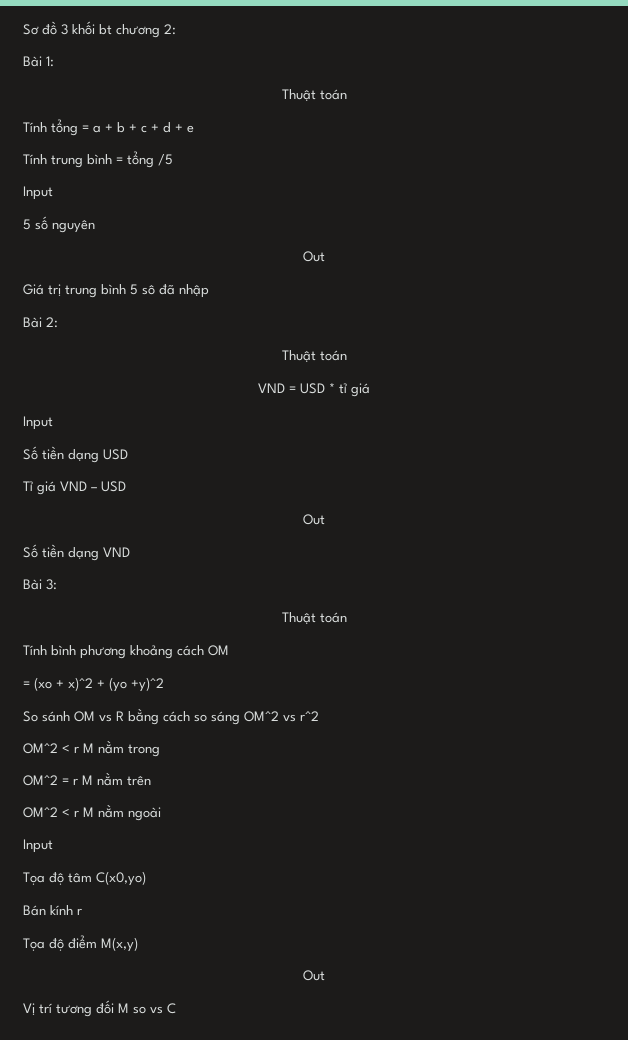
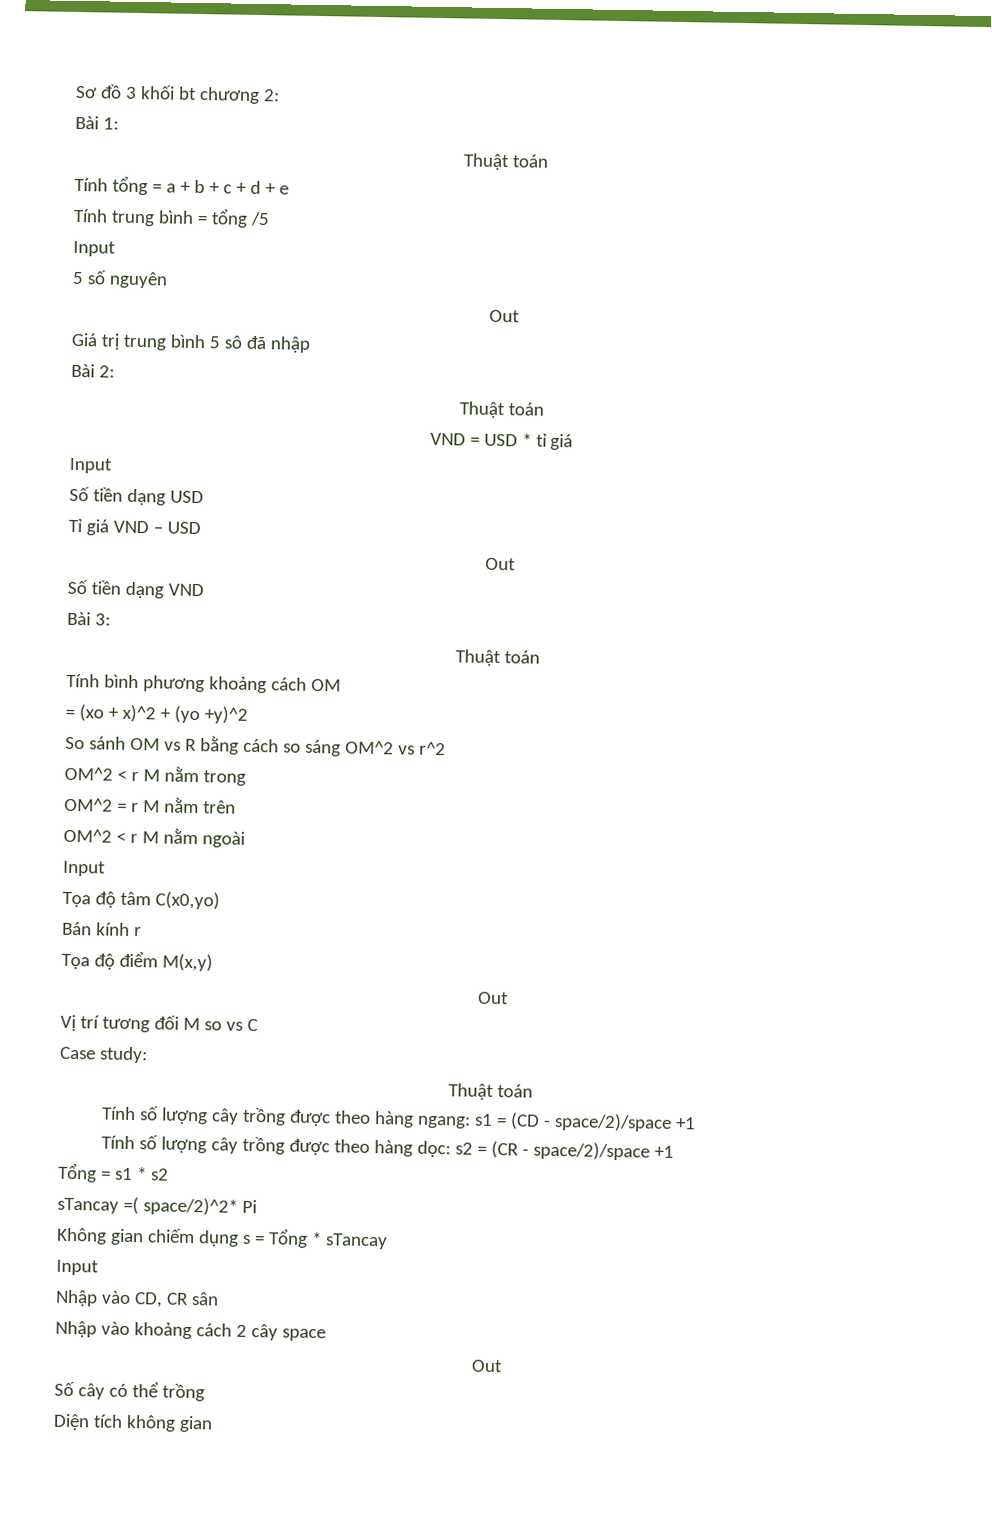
+ Case study:
+ Thuật toán
+ Tính số lượng cây trồng được theo hàng ngang: s1 = (CD - space/2)/space +1
+ Tính số lượng cây trồng được theo hàng dọc: s2 = (CR - space/2)/space +1
+ Tổng = s1 * s2
+ sTancay =( space/2)^2* Pi
+ Không gian chiếm dụng s = Tổng * sTancay
+ Input
+ Nhập vào CD, CR sân
+ Nhập vào khoảng cách 2 cây space
+ Out
+ Số cây có thể trồng
+ Diện tích không gian

